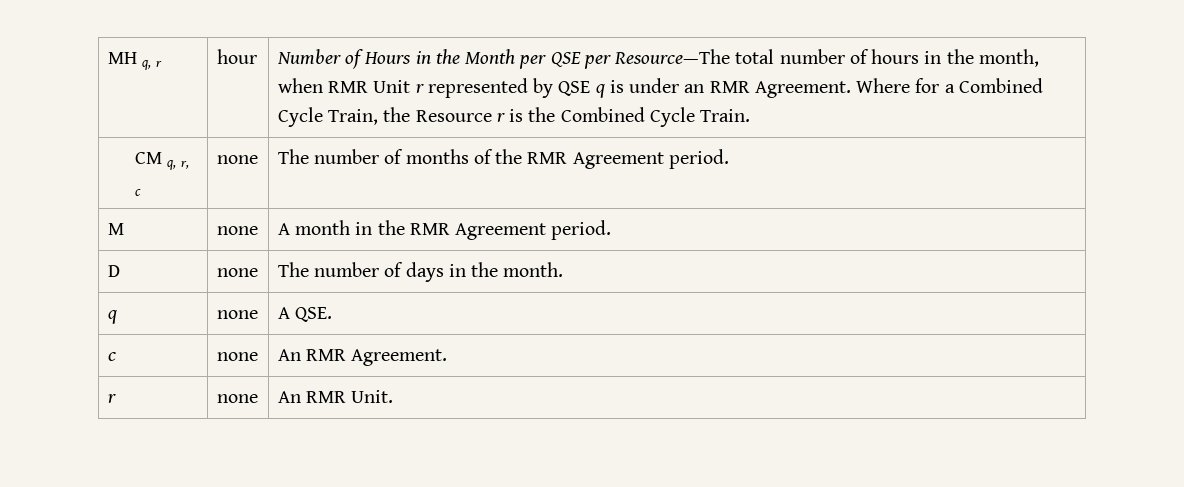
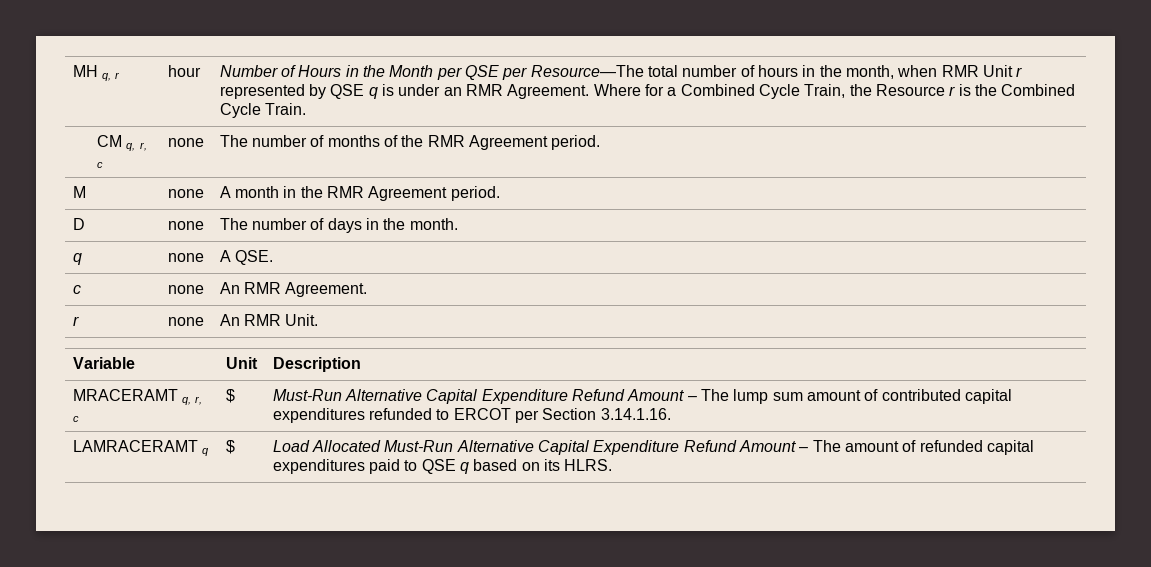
+ Variable | Unit | Description
+ MRACERAMT q, r, c | $ | Must-Run Alternative Capital Expenditure Refund Amount – The lump sum amount of contributed capital expenditures refunded to ERCOT per Section 3.14.1.16.
+ LAMRACERAMT q | $ | Load Allocated Must-Run Alternative Capital Expenditure Refund Amount – The amount of refunded capital expenditures paid to QSE q based on its HLRS.

